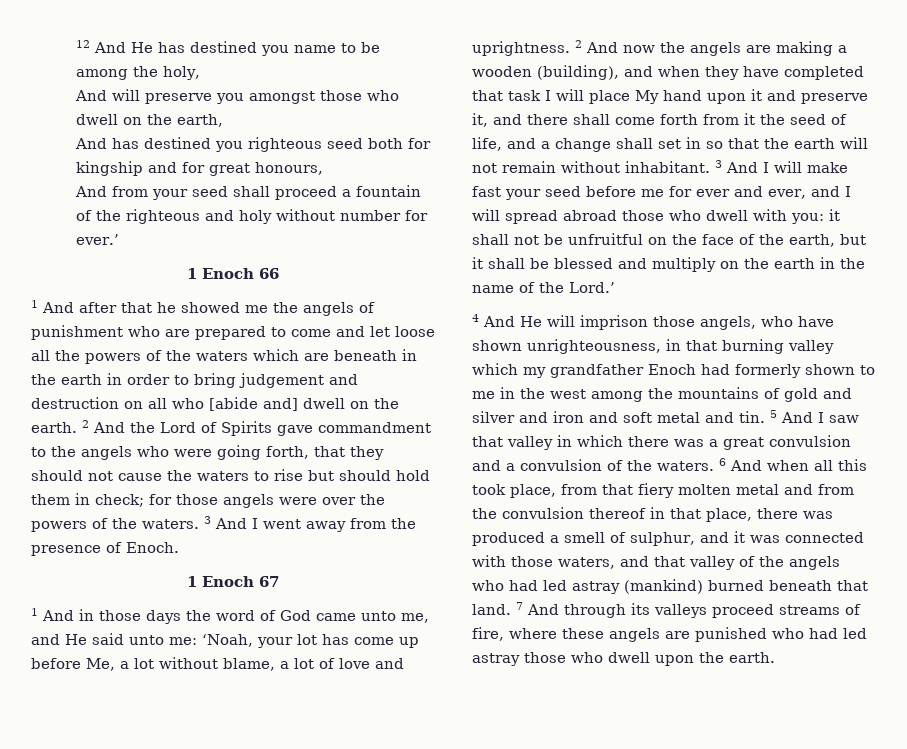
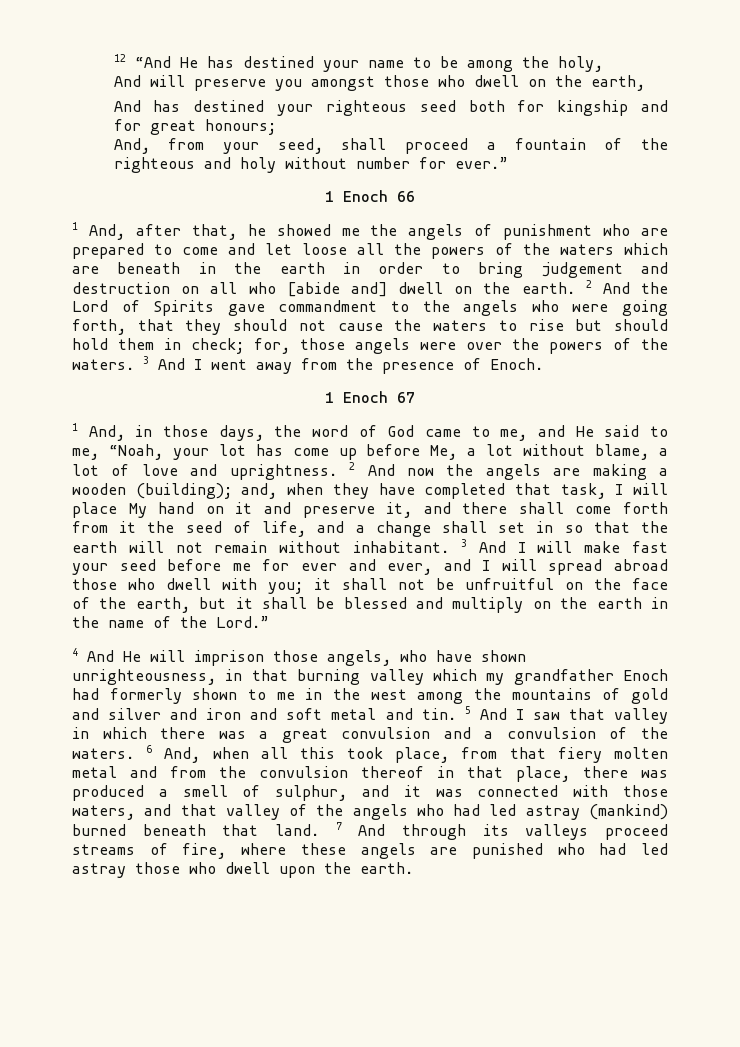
- 12 And He has destined you name to be among the holy,
+ 12 “And He has destined your name to be among the holy,
- And has destined you righteous seed both for kingship and for great honours,
- And from your seed shall proceed a fountain of the righteous and holy without number for ever.’
+ And has destined your righteous seed both for kingship and for great honours;
+ And, from your seed, shall proceed a fountain of the righteous and holy without number for ever.”
- 1 And after that he showed me the angels of punishment who are prepared to come and let loose all the powers of the waters which are beneath in the earth in order to bring judgement and destruction on all who [abide and] dwell on the earth.
+ 1 And, after that, he showed me the angels of punishment who are prepared to come and let loose all the powers of the waters which are beneath in the earth in order to bring judgement and destruction on all who [abide and] dwell on the earth.
- 2 And the Lord of Spirits gave commandment to the angels who were going forth, that they should not cause the waters to rise but should hold them in check; for those angels were over the powers of the waters.
+ 2 And the Lord of Spirits gave commandment to the angels who were going forth, that they should not cause the waters to rise but should hold them in check; for, those angels were over the powers of the waters.
- 1 And in those days the word of God came unto me, and He said unto me: ‘Noah, your lot has come up before Me, a lot without blame, a lot of love and uprightness.
+ 1 And, in those days, the word of God came to me, and He said to me, “Noah, your lot has come up before Me, a lot without blame, a lot of love and uprightness.
- 2 And now the angels are making a wooden (building), and when they have completed that task I will place My hand upon it and preserve it, and there shall come forth from it the seed of life, and a change shall set in so that the earth will not remain without inhabitant.
+ 2 And now the angels are making a wooden (building); and, when they have completed that task, I will place My hand on it and preserve it, and there shall come forth from it the seed of life, and a change shall set in so that the earth will not remain without inhabitant.
- 3 And I will make fast your seed before me for ever and ever, and I will spread abroad those who dwell with you: it shall not be unfruitful on the face of the earth, but it shall be blessed and multiply on the earth in the name of the Lord.’
+ 3 And I will make fast your seed before me for ever and ever, and I will spread abroad those who dwell with you; it shall not be unfruitful on the face of the earth, but it shall be blessed and multiply on the earth in the name of the Lord.”
- 6 And when all this took place, from that fiery molten metal and from the convulsion thereof in that place, there was produced a smell of sulphur, and it was connected with those waters, and that valley of the angels who had led astray (mankind) burned beneath that land.
+ 6 And, when all this took place, from that fiery molten metal and from the convulsion thereof in that place, there was produced a smell of sulphur, and it was connected with those waters, and that valley of the angels who had led astray (mankind) burned beneath that land.

